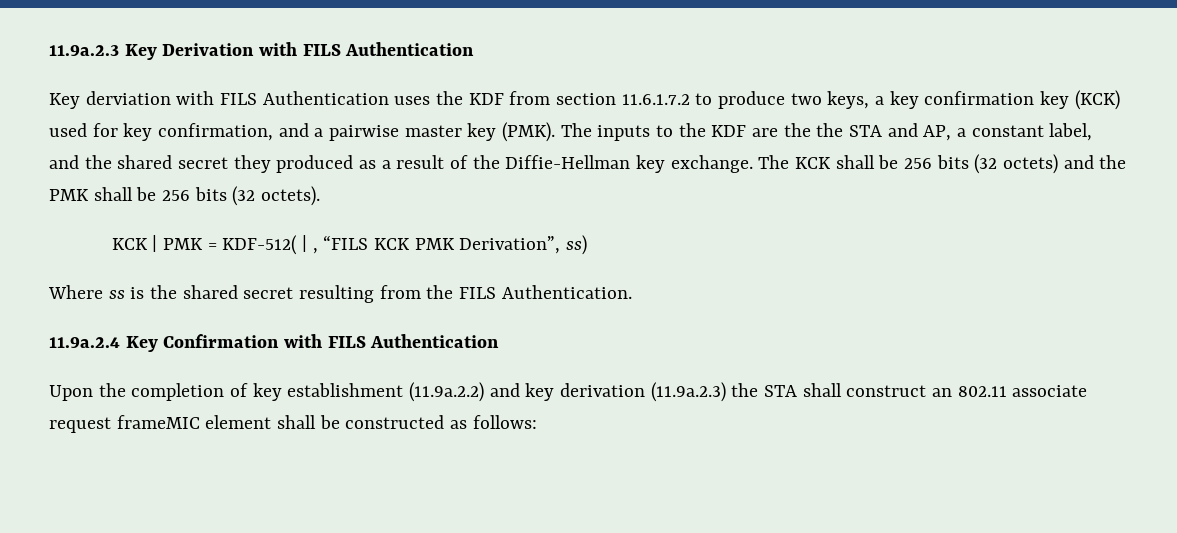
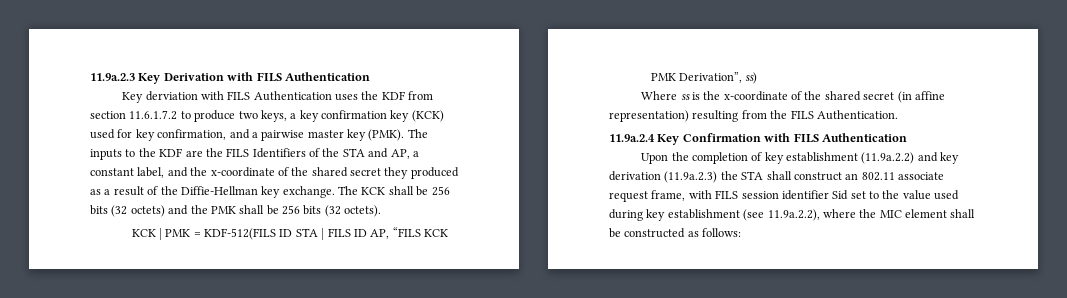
- The inputs to the KDF are the the STA and AP, a constant label, and the shared secret they produced as a result of the Diffie-Hellman key exchange.
+ The inputs to the KDF are the FILS Identifiers of the STA and AP, a constant label, and the x-coordinate of the shared secret they produced as a result of the Diffie-Hellman key exchange.
- KCK | PMK = KDF-512( | , “FILS KCK PMK Derivation”, ss)
+ KCK | PMK = KDF-512(FILS ID STA | FILS ID AP, “FILS KCK PMK Derivation”, ss)
- Where ss is the shared secret resulting from the FILS Authentication.
+ Where ss is the x-coordinate of the shared secret (in affine representation) resulting from the FILS Authentication.
- Upon the completion of key establishment (11.9a.2.2) and key derivation (11.9a.2.3) the STA shall construct an 802.11 associate request frameMIC element shall be constructed as follows:
+ Upon the completion of key establishment (11.9a.2.2) and key derivation (11.9a.2.3) the STA shall construct an 802.11 associate request frame, with FILS session identifier Sid set to the value used during key establishment (see 11.9a.2.2), where the MIC element shall be constructed as follows:

